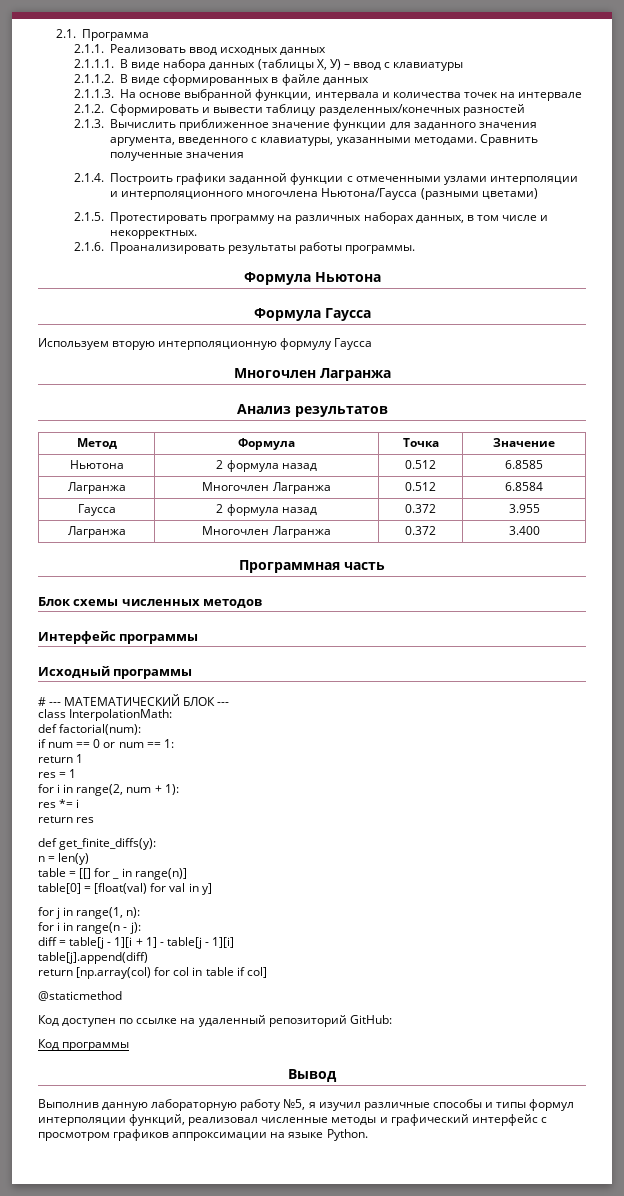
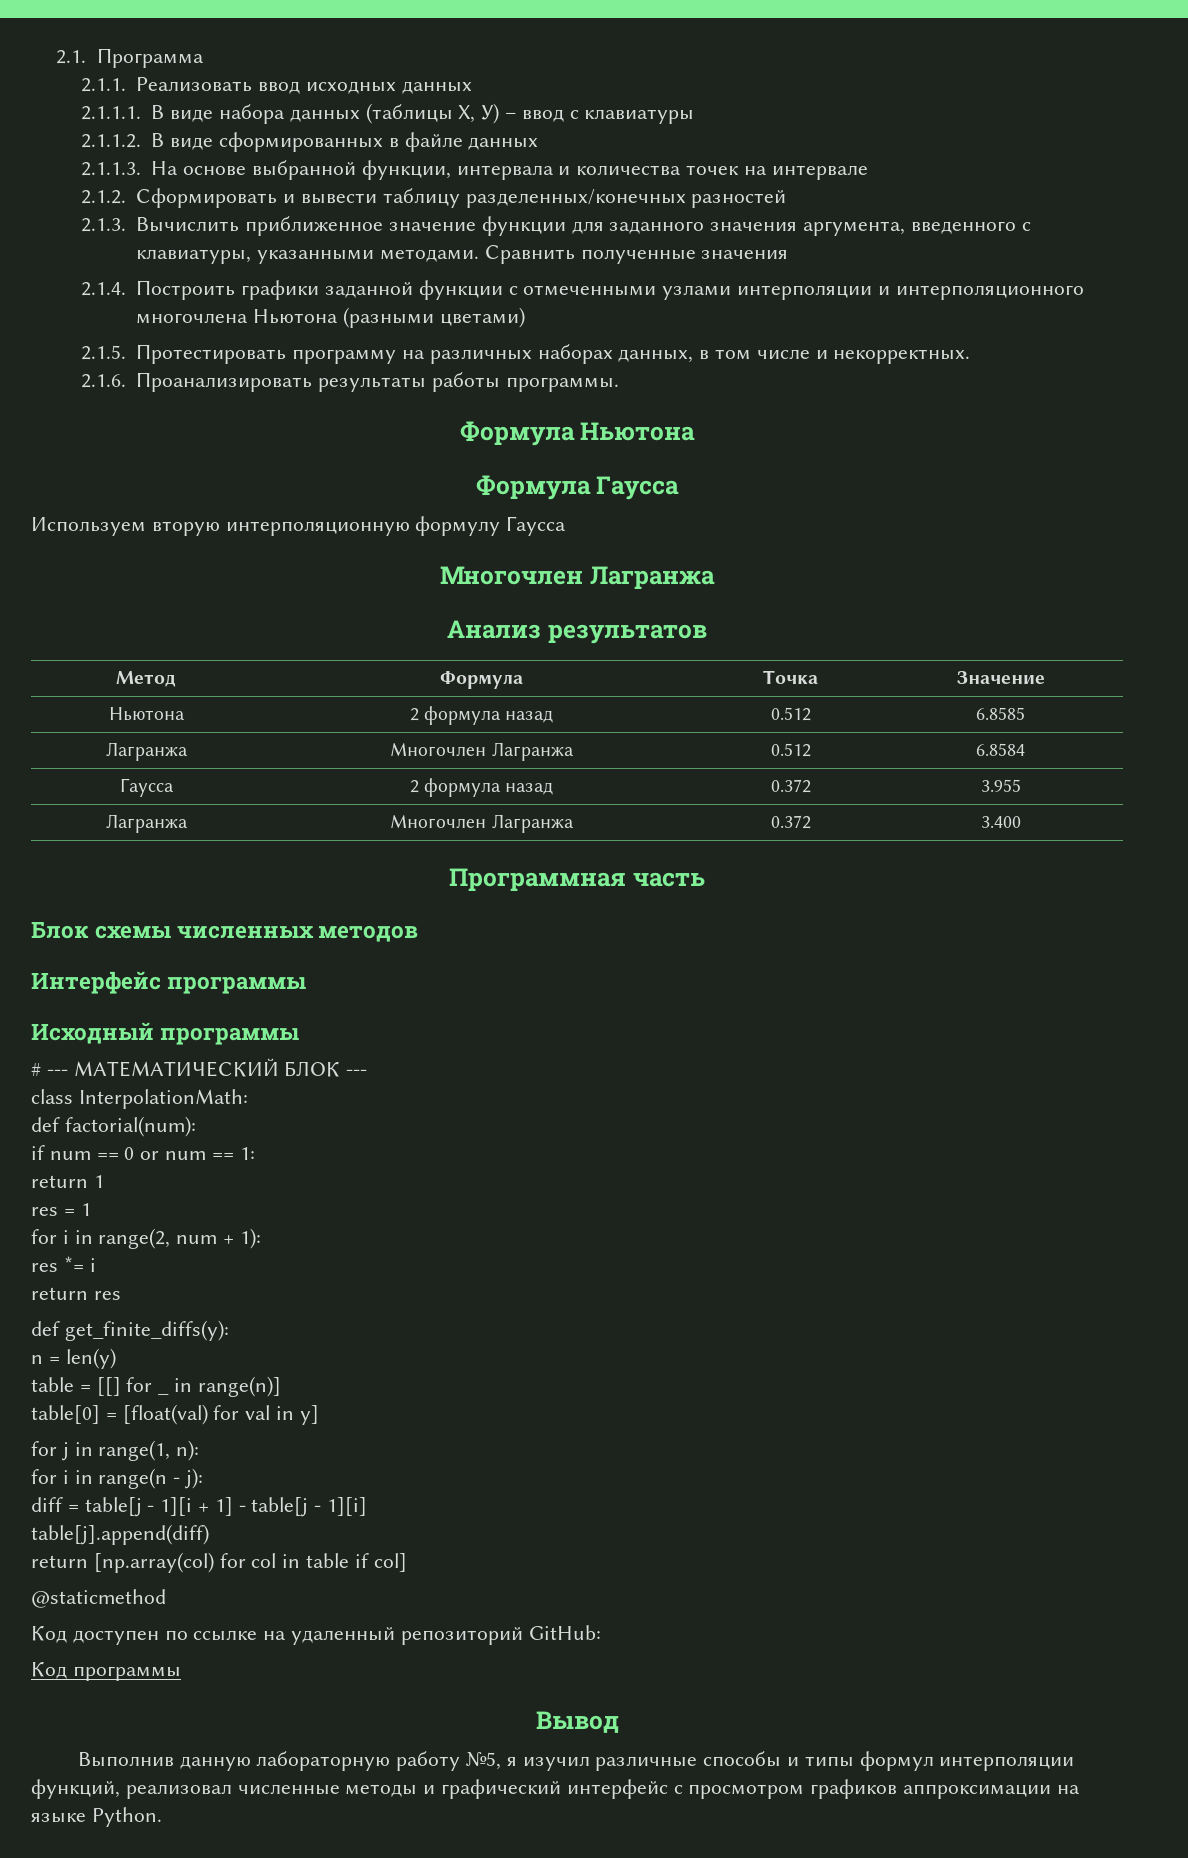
- 2.1.4. Построить графики заданной функции с отмеченными узлами интерполяции и интерполяционного многочлена Ньютона/Гаусса (разными цветами)
+ 2.1.4. Построить графики заданной функции с отмеченными узлами интерполяции и интерполяционного многочлена Ньютона (разными цветами)

